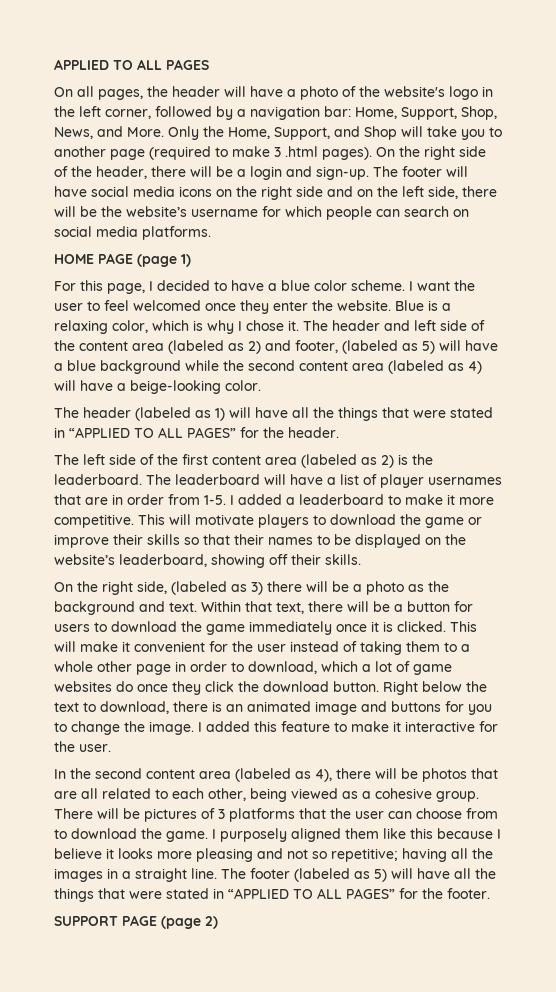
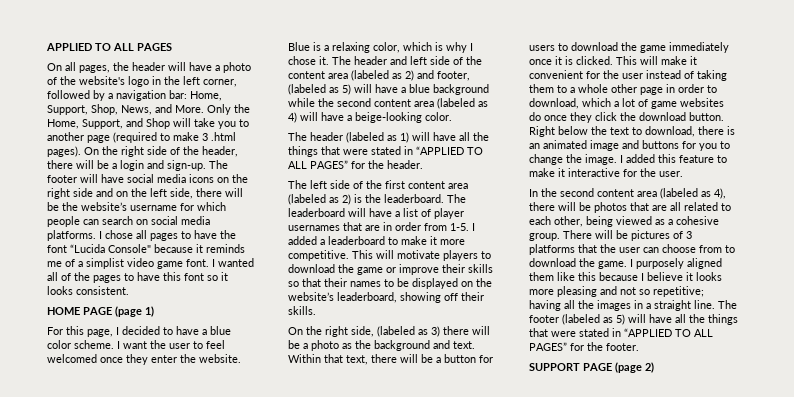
+ I chose all pages to have the font “Lucida Console" because it reminds me of a simplist video game font. I wanted all of the pages to have this font so it looks consistent.

